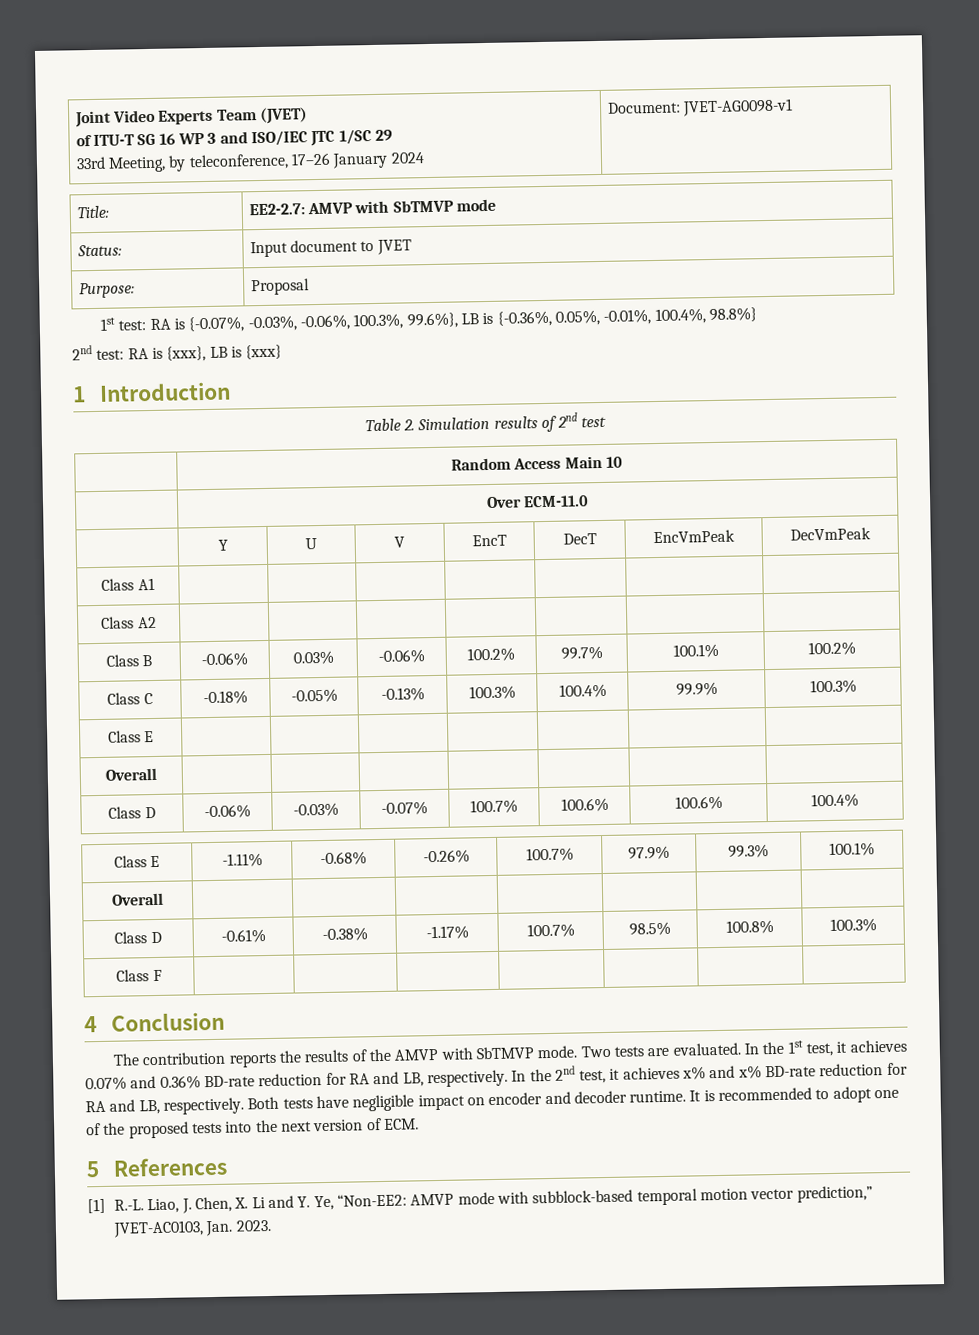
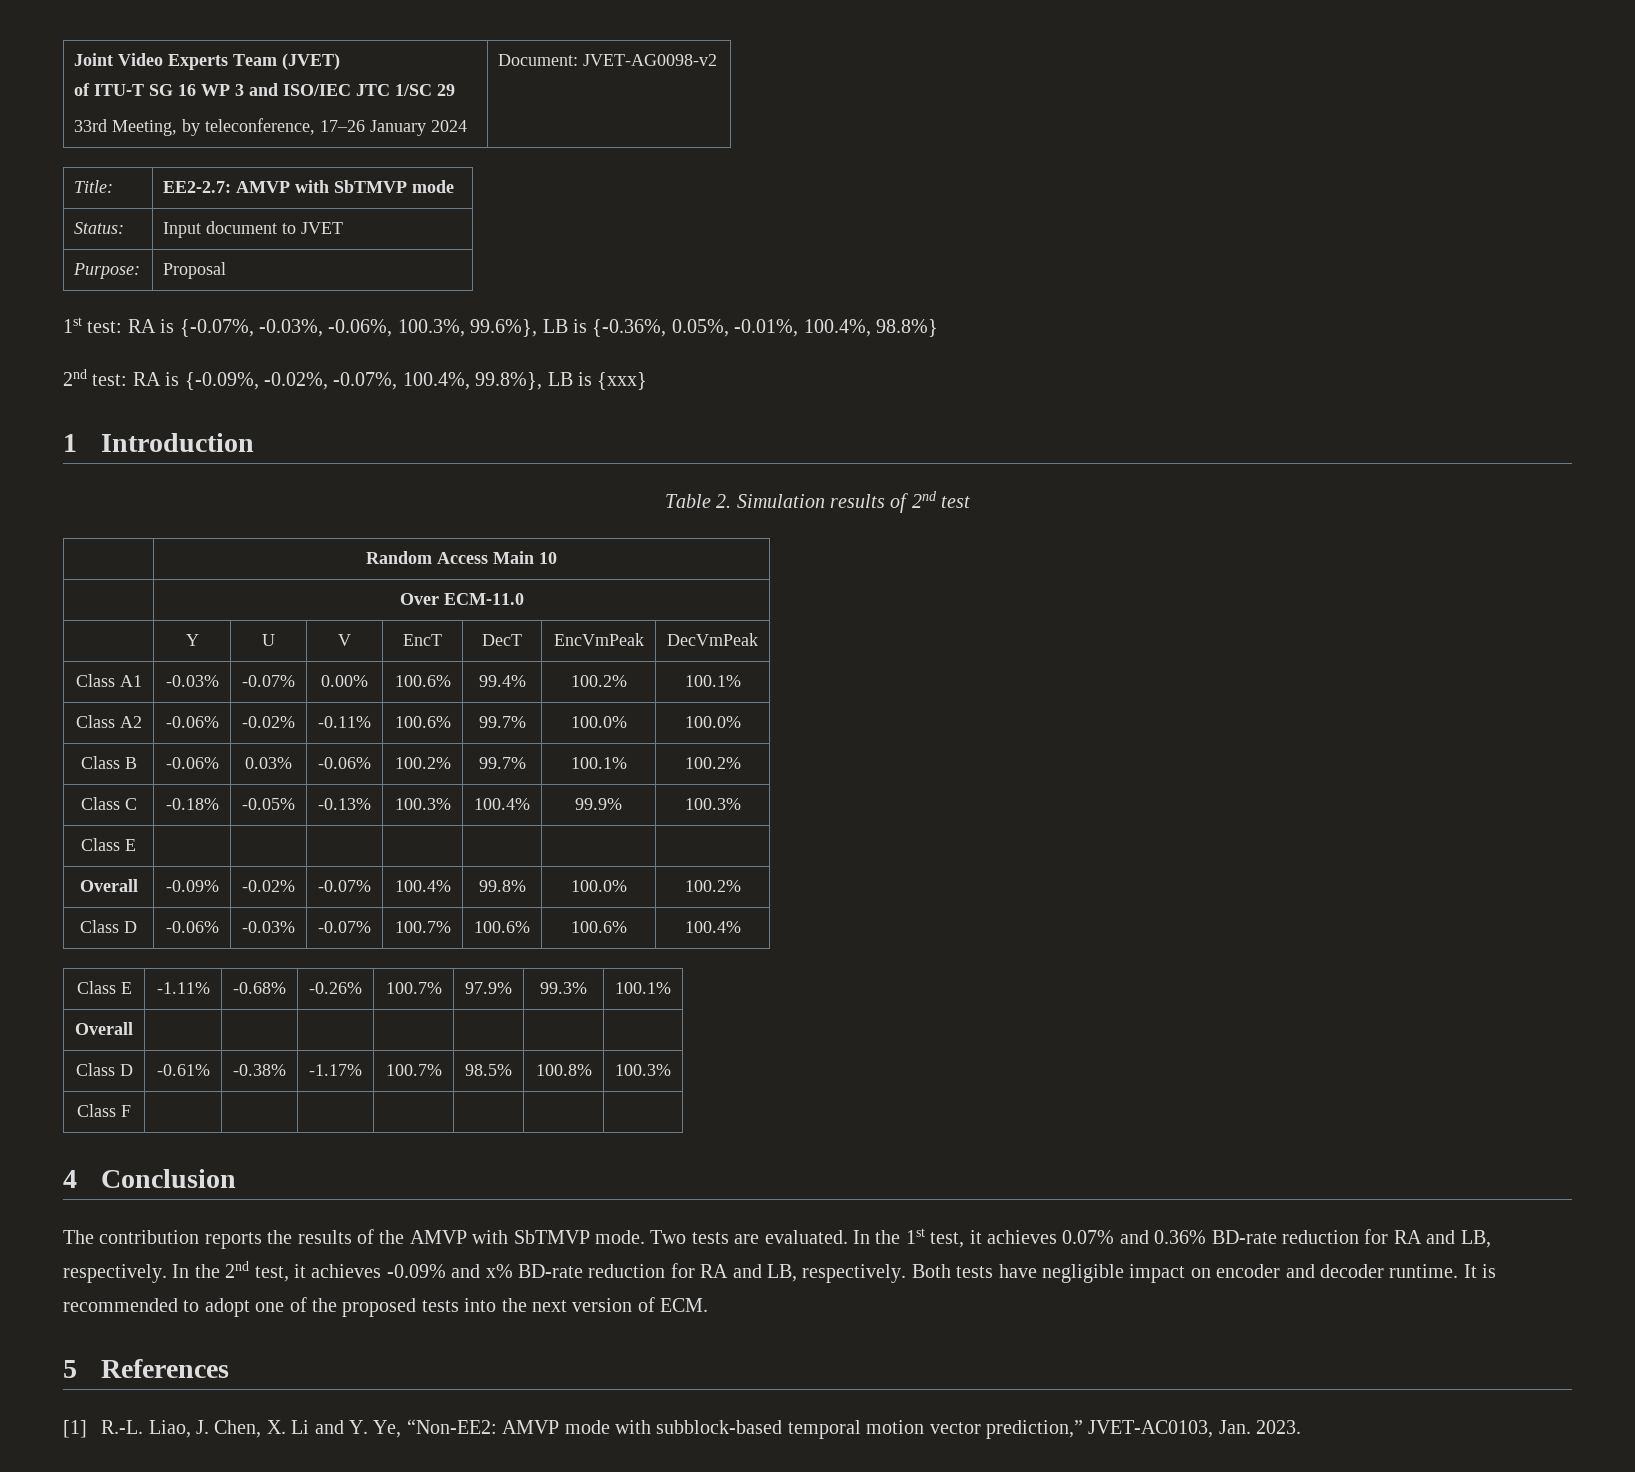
  Joint Video Experts Team (JVET)
  of ITU-T SG 16 WP 3 and ISO/IEC JTC 1/SC 29
- 33rd Meeting, by teleconference, 17–26 January 2024 | Document: JVET-AG0098-v1
+ 33rd Meeting, by teleconference, 17–26 January 2024 | Document: JVET-AG0098-v2
- 2nd test: RA is {xxx}, LB is {xxx}
+ 2nd test: RA is {-0.09%, -0.02%, -0.07%, 100.4%, 99.8%}, LB is {xxx}
- Class A1 | | | | | | |
- Class A2 | | | | | | |
+ Class A1 | -0.03% | -0.07% | 0.00% | 100.6% | 99.4% | 100.2% | 100.1%
+ Class A2 | -0.06% | -0.02% | -0.11% | 100.6% | 99.7% | 100.0% | 100.0%
  Class E | | | | | | |
- Overall | | | | | | |
+ Overall | -0.09% | -0.02% | -0.07% | 100.4% | 99.8% | 100.0% | 100.2%
- In the 2nd test, it achieves x% and x% BD-rate reduction for RA and LB, respectively.
+ In the 2nd test, it achieves -0.09% and x% BD-rate reduction for RA and LB, respectively.

